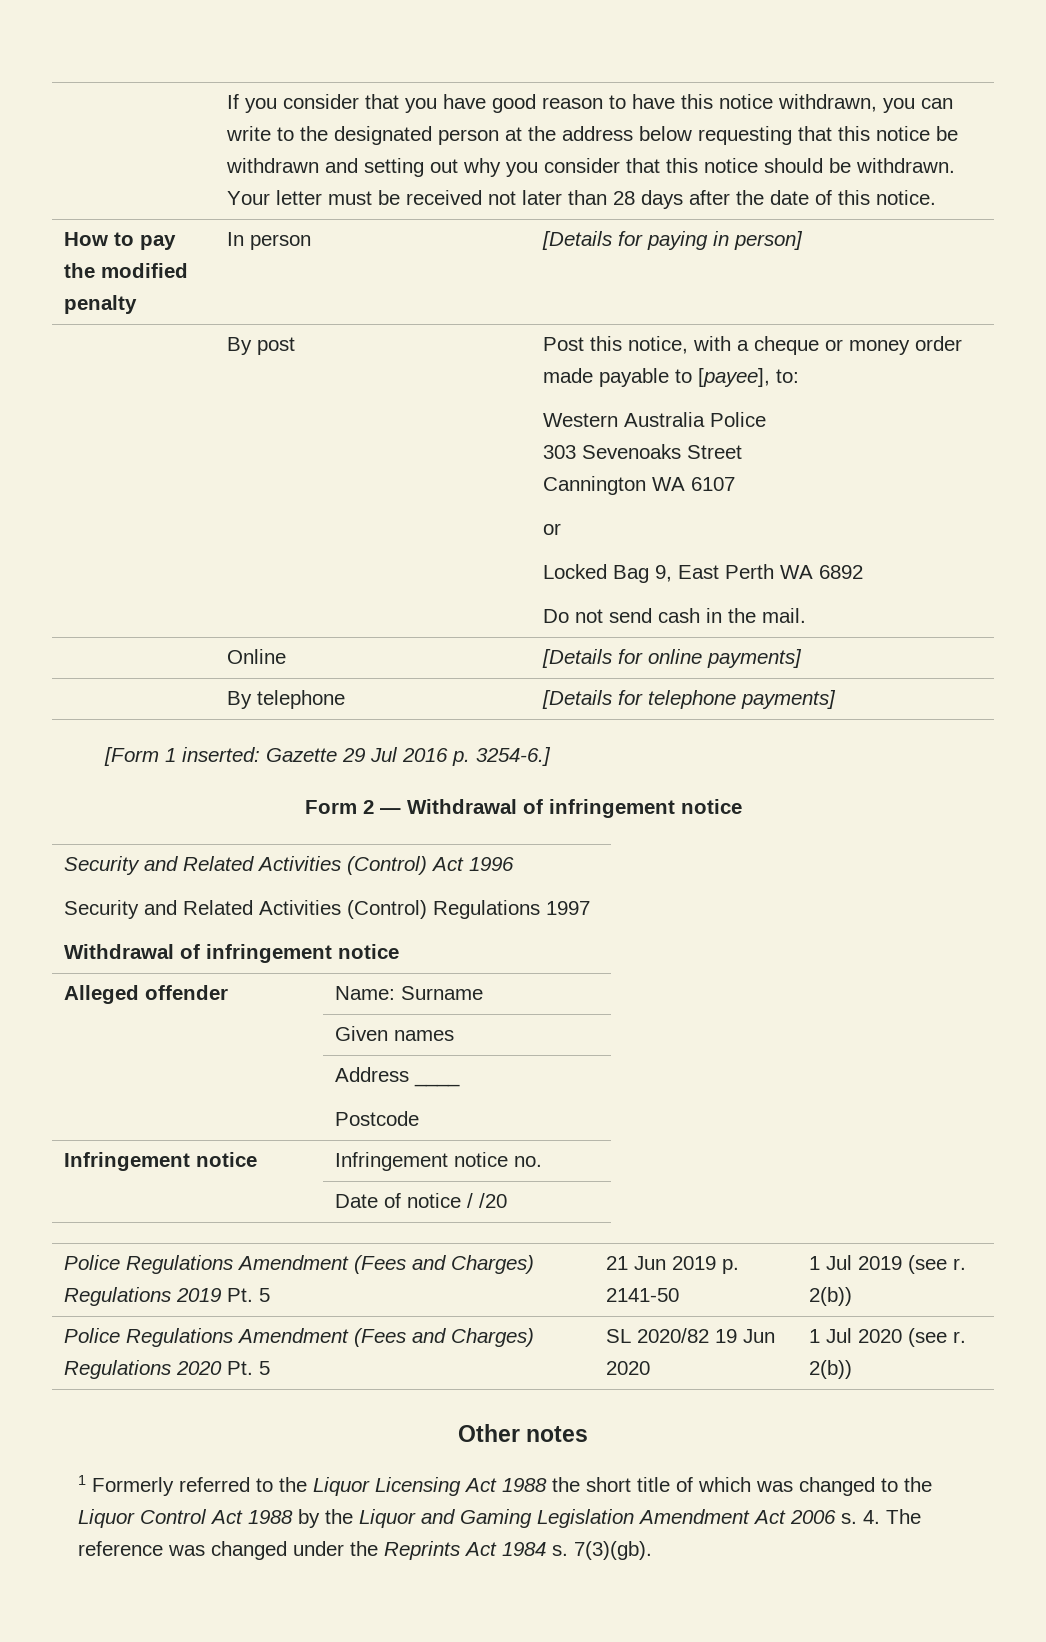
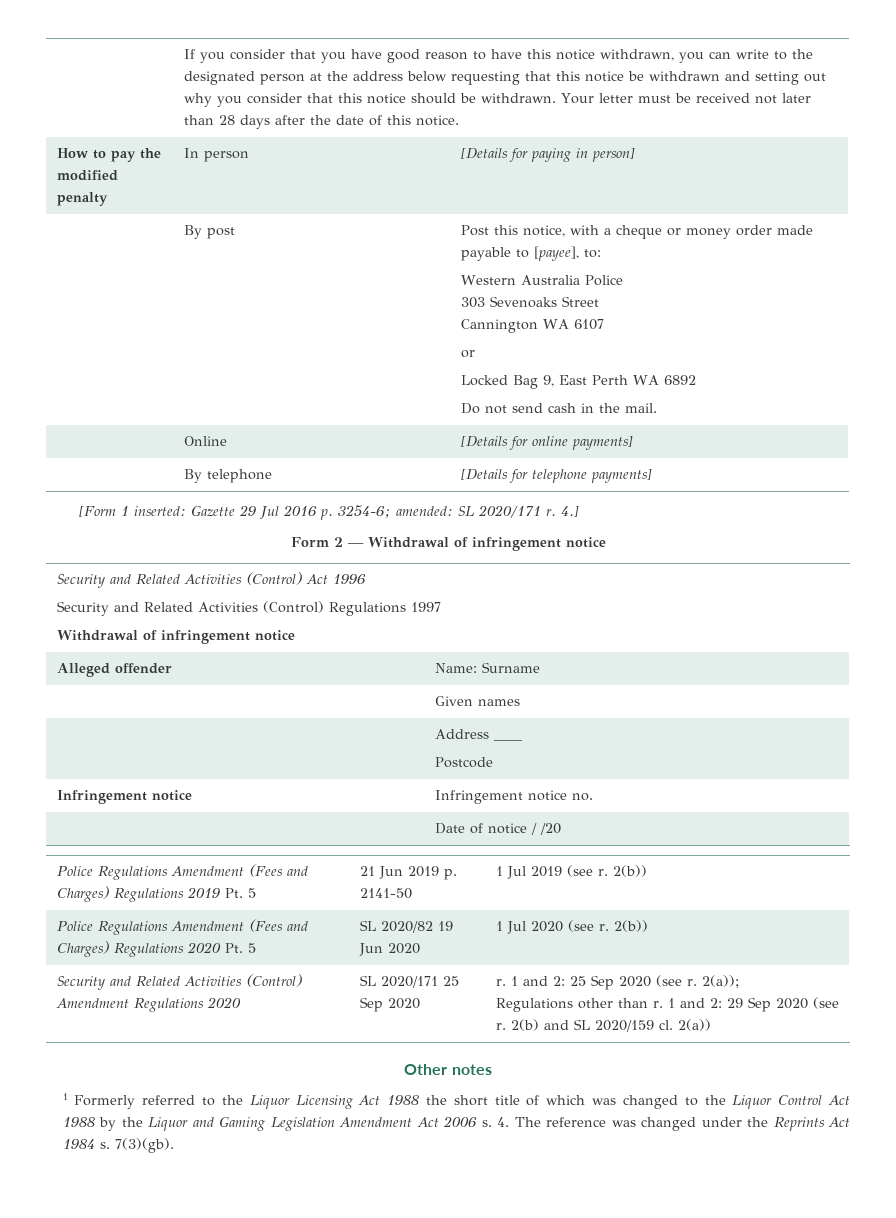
- [Form 1 inserted: Gazette 29 Jul 2016 p. 3254-6.]
+ [Form 1 inserted: Gazette 29 Jul 2016 p. 3254-6; amended: SL 2020/171 r. 4.]
+ Security and Related Activities (Control) Amendment Regulations 2020 | SL 2020/171 25 Sep 2020 | r. 1 and 2: 25 Sep 2020 (see r. 2(a));
+ Regulations other than r. 1 and 2: 29 Sep 2020 (see r. 2(b) and SL 2020/159 cl. 2(a))

